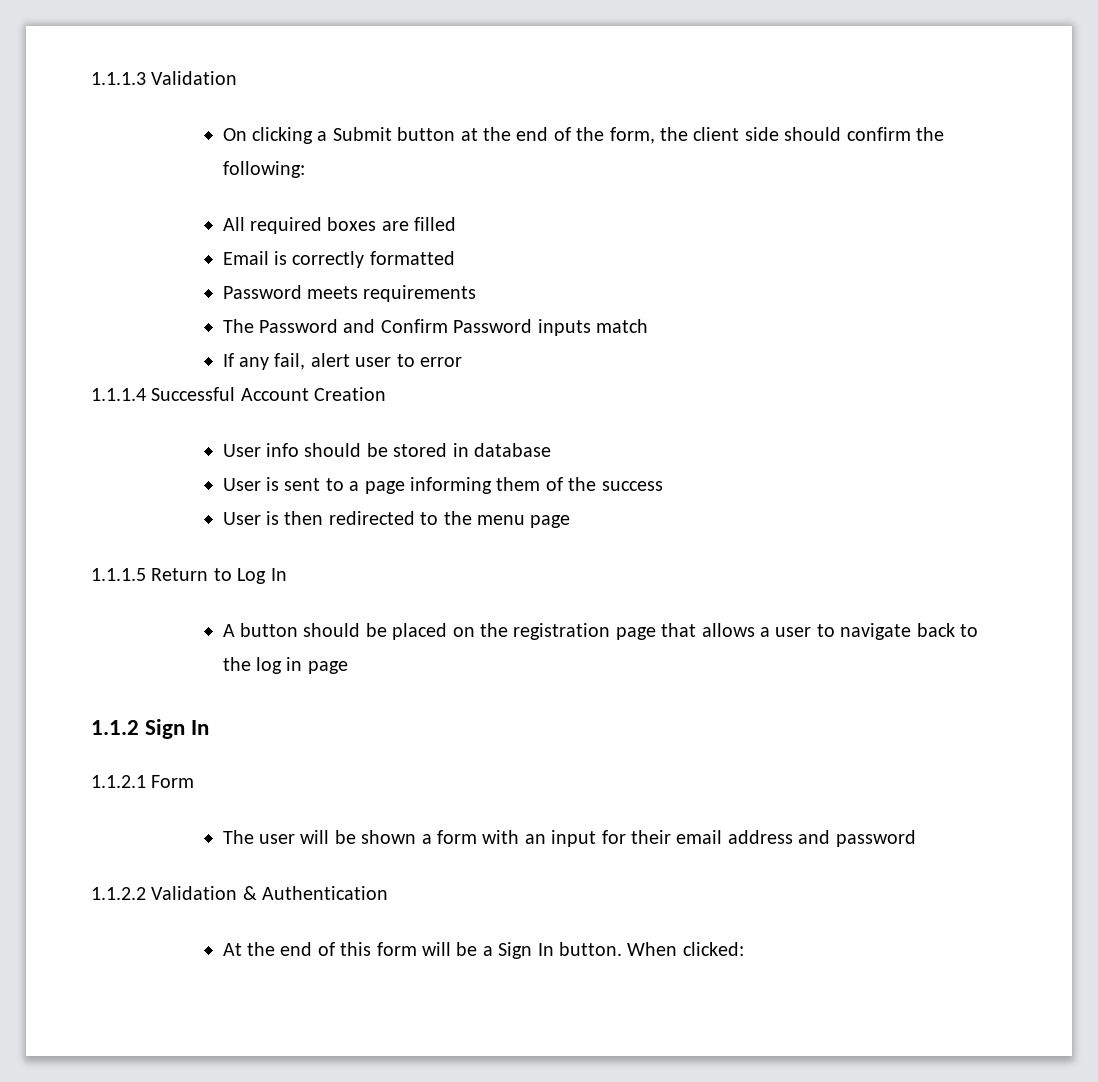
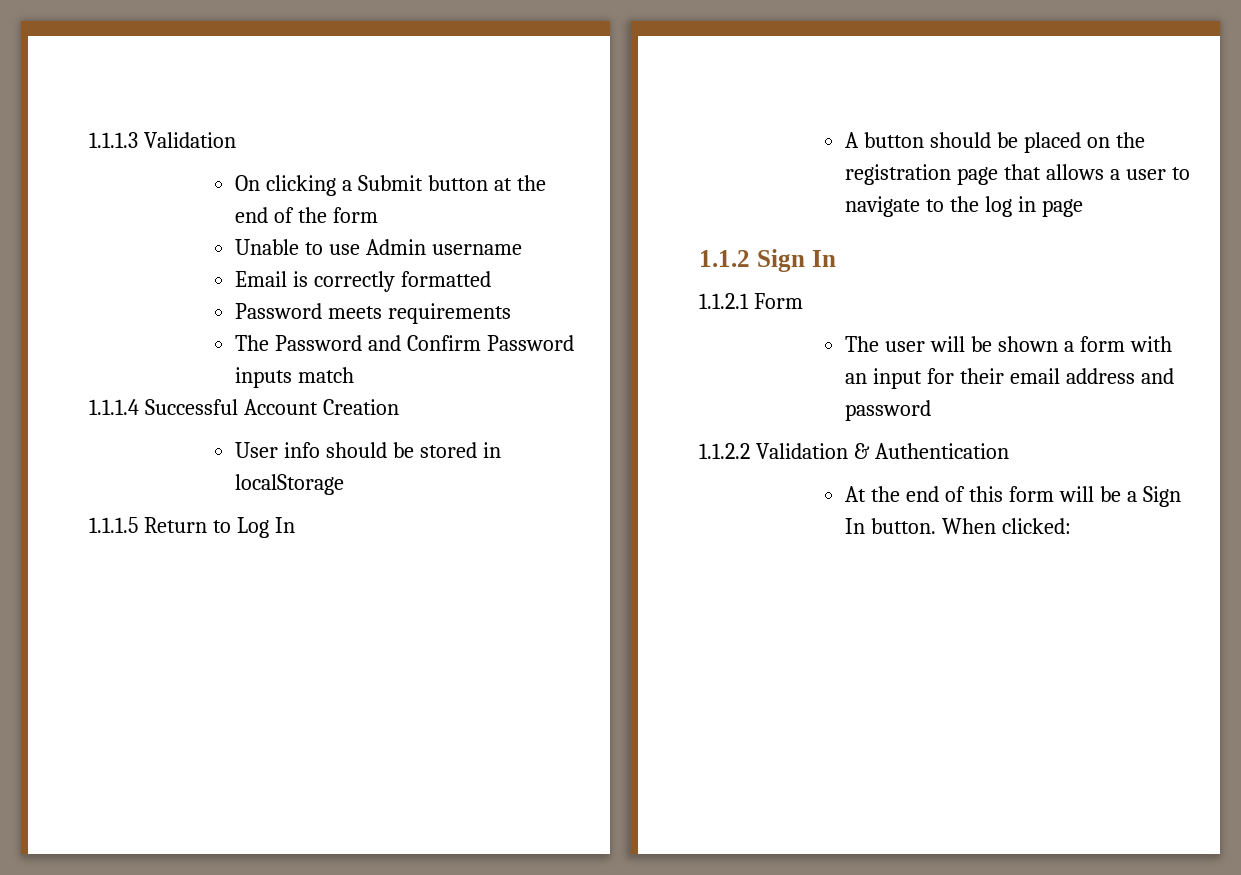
- On clicking a Submit button at the end of the form, the client side should confirm the following:
- All required boxes are filled
+ On clicking a Submit button at the end of the form
+ Unable to use Admin username
- If any fail, alert user to error
- User info should be stored in database
- User is sent to a page informing them of the success
- User is then redirected to the menu page
+ User info should be stored in localStorage
- A button should be placed on the registration page that allows a user to navigate back to the log in page
+ A button should be placed on the registration page that allows a user to navigate to the log in page

